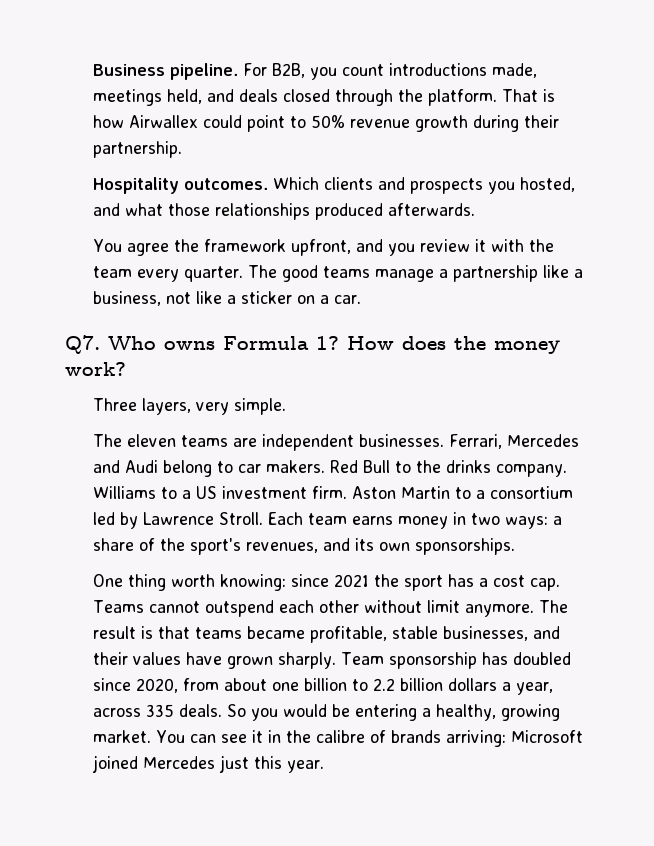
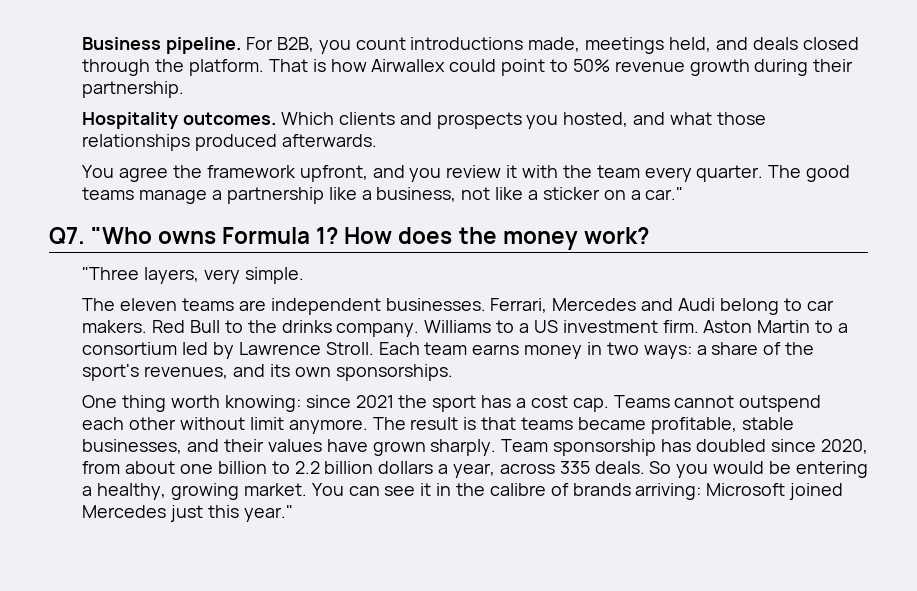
- The good teams manage a partnership like a business, not like a sticker on a car.
+ The good teams manage a partnership like a business, not like a sticker on a car."
- Q7. Who owns Formula 1?
+ Q7. "Who owns Formula 1?
- Three layers, very simple.
+ "Three layers, very simple.
- You can see it in the calibre of brands arriving: Microsoft joined Mercedes just this year.
+ You can see it in the calibre of brands arriving: Microsoft joined Mercedes just this year."

